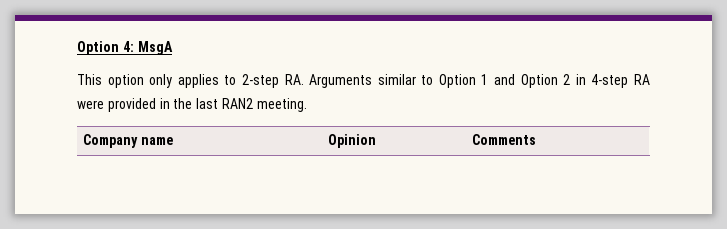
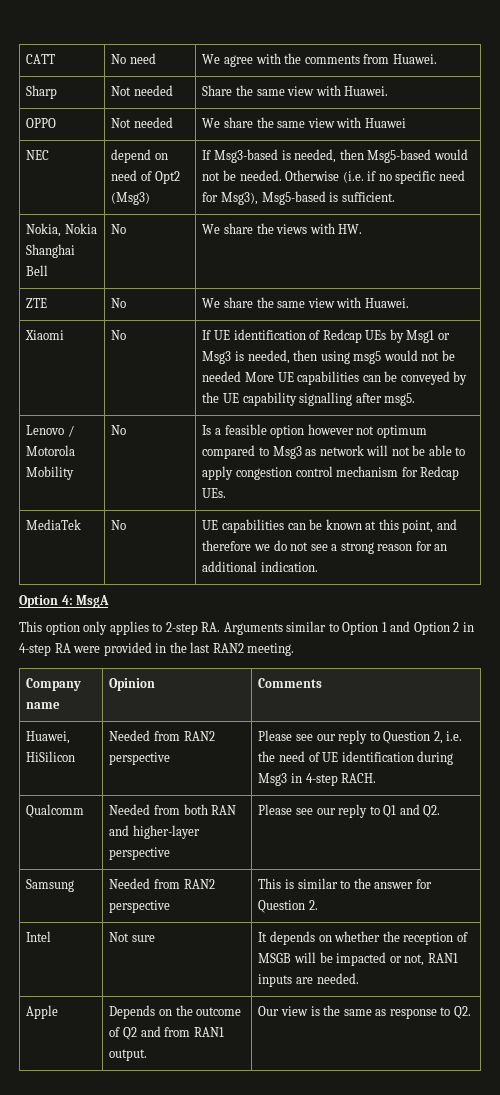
+ CATT | No need | We agree with the comments from Huawei.
+ Sharp | Not needed | Share the same view with Huawei.
+ OPPO | Not needed | We share the same view with Huawei
+ NEC | depend on need of Opt2 (Msg3) | If Msg3-based is needed, then Msg5-based would not be needed. Otherwise (i.e. if no specific need for Msg3), Msg5-based is sufficient.
+ Nokia, Nokia Shanghai Bell | No | We share the views with HW.
+ ZTE | No | We share the same view with Huawei.
+ Xiaomi | No | If UE identification of Redcap UEs by Msg1 or Msg3 is needed, then using msg5 would not be needed More UE capabilities can be conveyed by the UE capability signalling after msg5.
+ Lenovo / Motorola Mobility | No | Is a feasible option however not optimum compared to Msg3 as network will not be able to apply congestion control mechanism for Redcap UEs.
+ MediaTek | No | UE capabilities can be known at this point, and therefore we do not see a strong reason for an additional indication.
+ Huawei, HiSilicon | Needed from RAN2 perspective | Please see our reply to Question 2, i.e. the need of UE identification during Msg3 in 4-step RACH.
+ Qualcomm | Needed from both RAN and higher-layer perspective | Please see our reply to Q1 and Q2.
+ Samsung | Needed from RAN2 perspective | This is similar to the answer for Question 2.
+ Intel | Not sure | It depends on whether the reception of MSGB will be impacted or not, RAN1 inputs are needed.
+ Apple | Depends on the outcome of Q2 and from RAN1 output. | Our view is the same as response to Q2.

